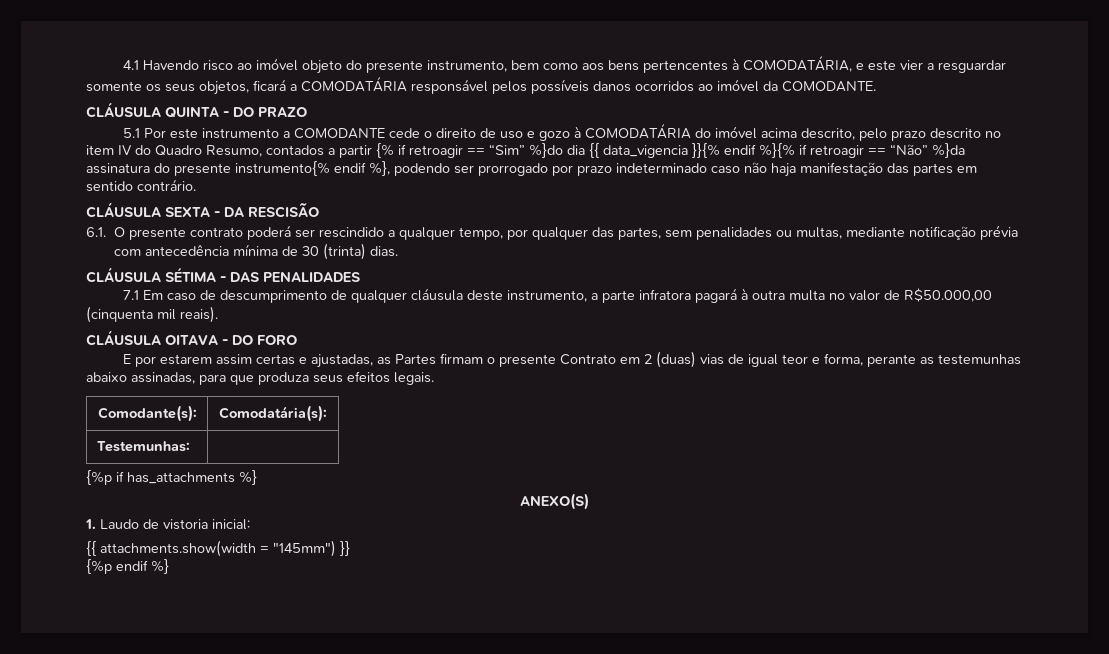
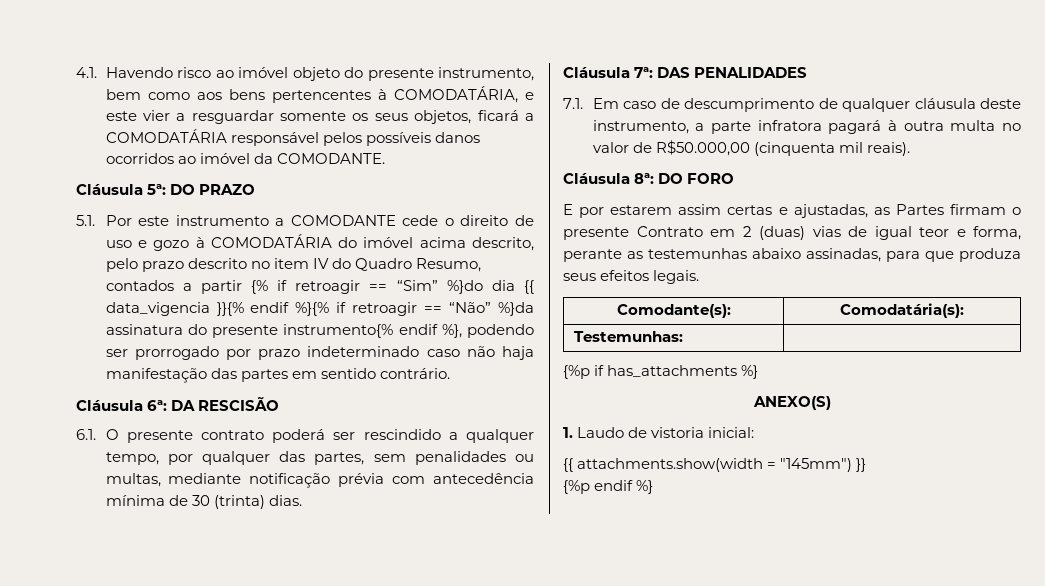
- 4.1 Havendo risco ao imóvel objeto do presente instrumento, bem como aos bens pertencentes à COMODATÁRIA, e este vier a resguardar somente os seus objetos, ficará a COMODATÁRIA responsável pelos possíveis danos ocorridos ao imóvel da COMODANTE.
+ 4.1. Havendo risco ao imóvel objeto do presente instrumento, bem como aos bens pertencentes à COMODATÁRIA, e este vier a resguardar somente os seus objetos, ficará a COMODATÁRIA responsável pelos possíveis danos ocorridos ao imóvel da COMODANTE.
- CLÁUSULA QUINTA - DO PRAZO
+ Cláusula 5ª: DO PRAZO
- 5.1 Por este instrumento a COMODANTE cede o direito de uso e gozo à COMODATÁRIA do imóvel acima descrito, pelo prazo descrito no item IV do Quadro Resumo, contados a partir {% if retroagir == “Sim” %}do dia {{ data_vigencia }}{% endif %}{% if retroagir == “Não” %}da assinatura do presente instrumento{% endif %}, podendo ser prorrogado por prazo indeterminado caso não haja manifestação das partes em sentido contrário.
+ 5.1. Por este instrumento a COMODANTE cede o direito de uso e gozo à COMODATÁRIA do imóvel acima descrito, pelo prazo descrito no item IV do Quadro Resumo, contados a partir {% if retroagir == “Sim” %}do dia {{ data_vigencia }}{% endif %}{% if retroagir == “Não” %}da assinatura do presente instrumento{% endif %}, podendo ser prorrogado por prazo indeterminado caso não haja manifestação das partes em sentido contrário.
- CLÁUSULA SEXTA - DA RESCISÃO
+ Cláusula 6ª: DA RESCISÃO
- CLÁUSULA SÉTIMA - DAS PENALIDADES
+ Cláusula 7ª: DAS PENALIDADES
- 7.1 Em caso de descumprimento de qualquer cláusula deste instrumento, a parte infratora pagará à outra multa no valor de R$50.000,00 (cinquenta mil reais).
+ 7.1. Em caso de descumprimento de qualquer cláusula deste instrumento, a parte infratora pagará à outra multa no valor de R$50.000,00 (cinquenta mil reais).
- CLÁUSULA OITAVA - DO FORO
+ Cláusula 8ª: DO FORO

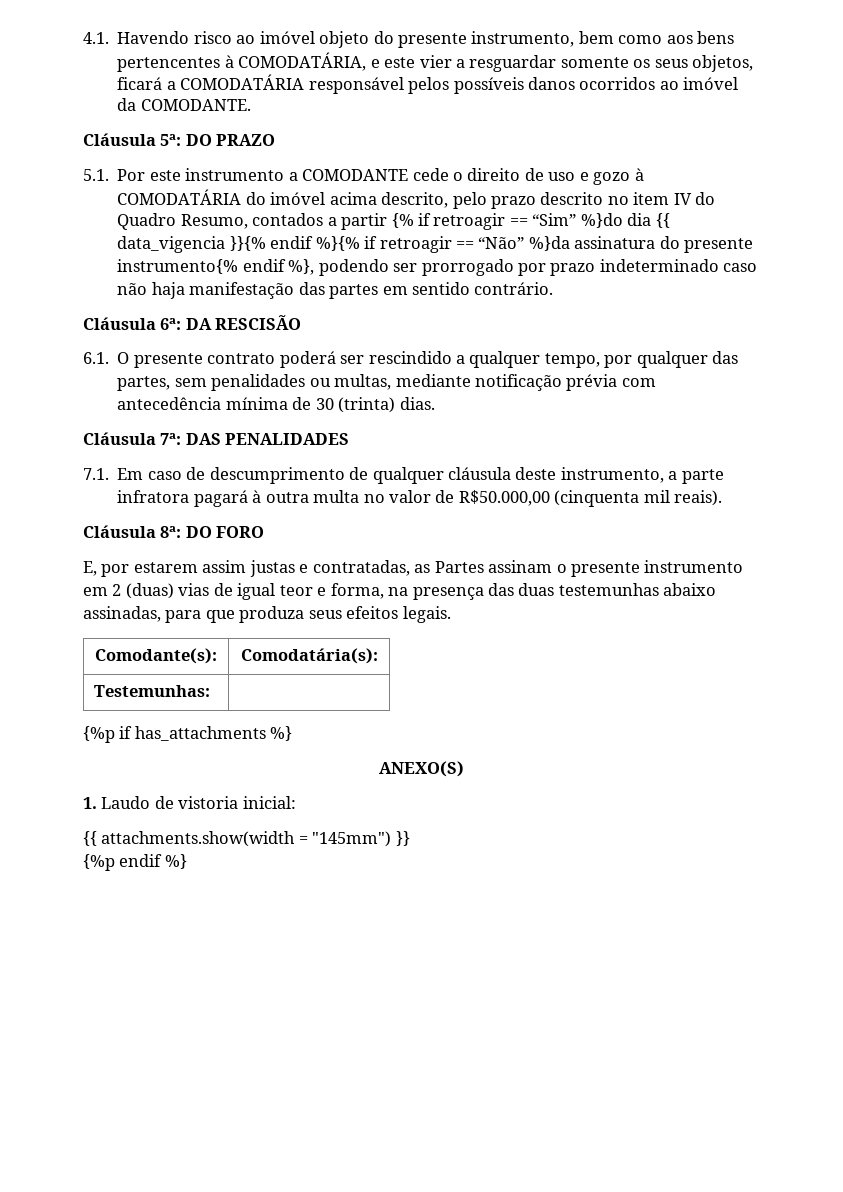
- E por estarem assim certas e ajustadas, as Partes firmam o presente Contrato em 2 (duas) vias de igual teor e forma, perante as testemunhas abaixo assinadas, para que produza seus efeitos legais.
+ E, por estarem assim justas e contratadas, as Partes assinam o presente instrumento em 2 (duas) vias de igual teor e forma, na presença das duas testemunhas abaixo assinadas, para que produza seus efeitos legais.

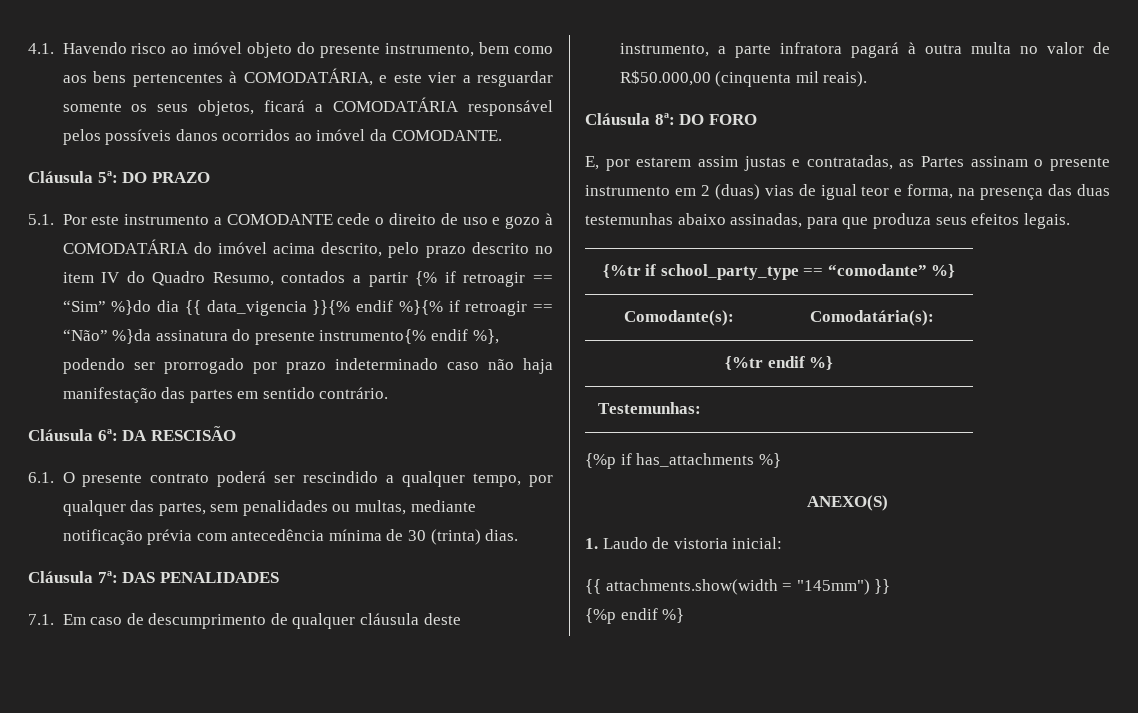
+ {%tr if school_party_type == “comodante” %}
+ {%tr endif %}

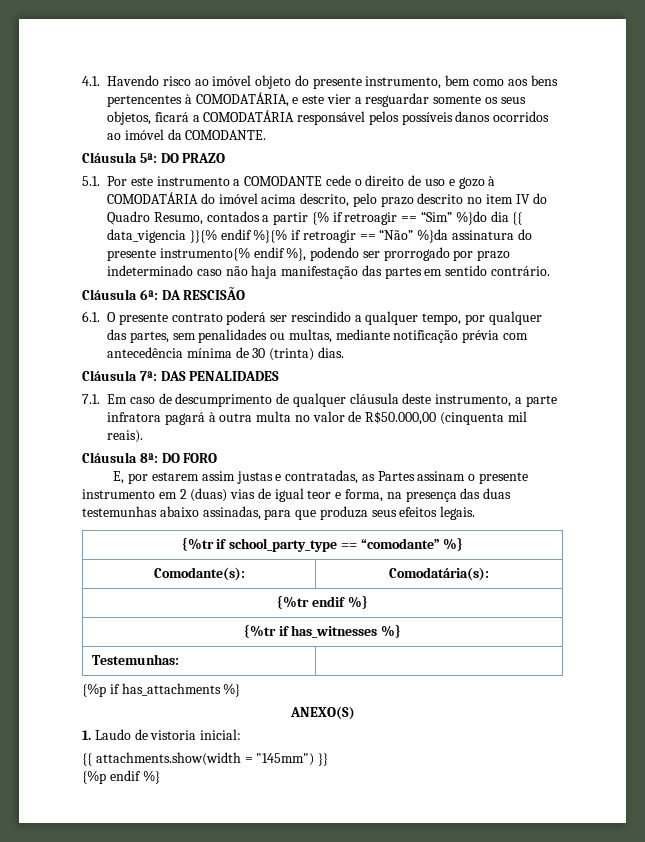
+ {%tr if has_witnesses %}

